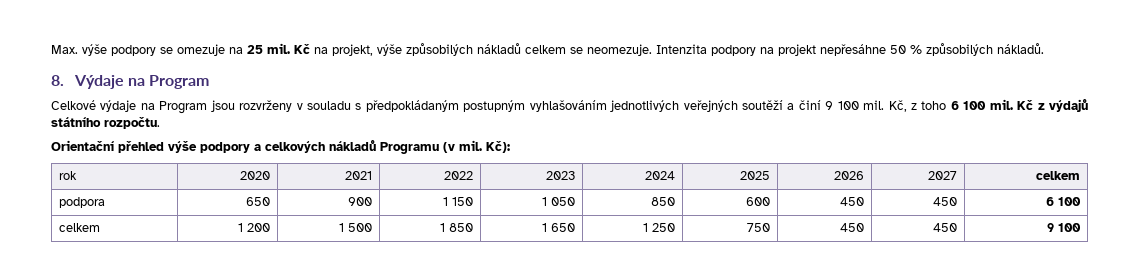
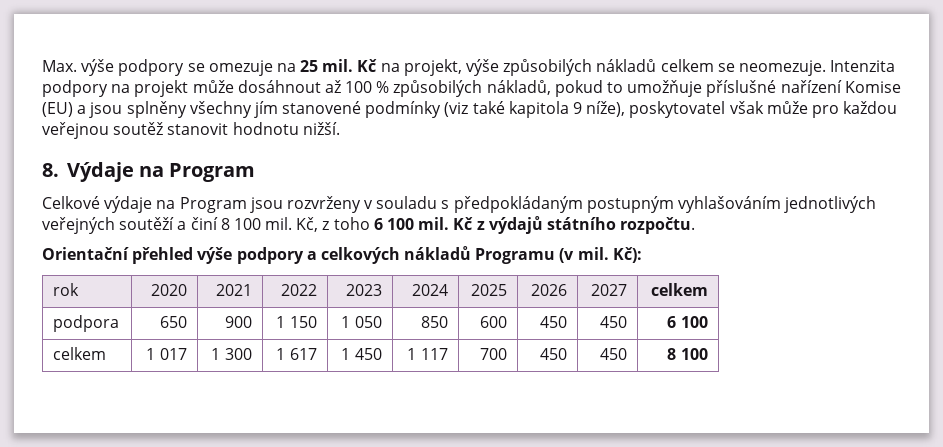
- Intenzita podpory na projekt nepřesáhne 50 % způsobilých nákladů.
+ Intenzita podpory na projekt může dosáhnout až 100 % způsobilých nákladů, pokud to umožňuje příslušné nařízení Komise (EU) a jsou splněny všechny jím stanovené podmínky (viz také kapitola 9 níže), poskytovatel však může pro každou veřejnou soutěž stanovit hodnotu nižší.
- Celkové výdaje na Program jsou rozvrženy v souladu s předpokládaným postupným vyhlašováním jednotlivých veřejných soutěží a činí 9 100 mil.
+ Celkové výdaje na Program jsou rozvrženy v souladu s předpokládaným postupným vyhlašováním jednotlivých veřejných soutěží a činí 8 100 mil.
- celkem | 1 200 | 1 500 | 1 850 | 1 650 | 1 250 | 750 | 450 | 450 | 9 100
+ celkem | 1 017 | 1 300 | 1 617 | 1 450 | 1 117 | 700 | 450 | 450 | 8 100

